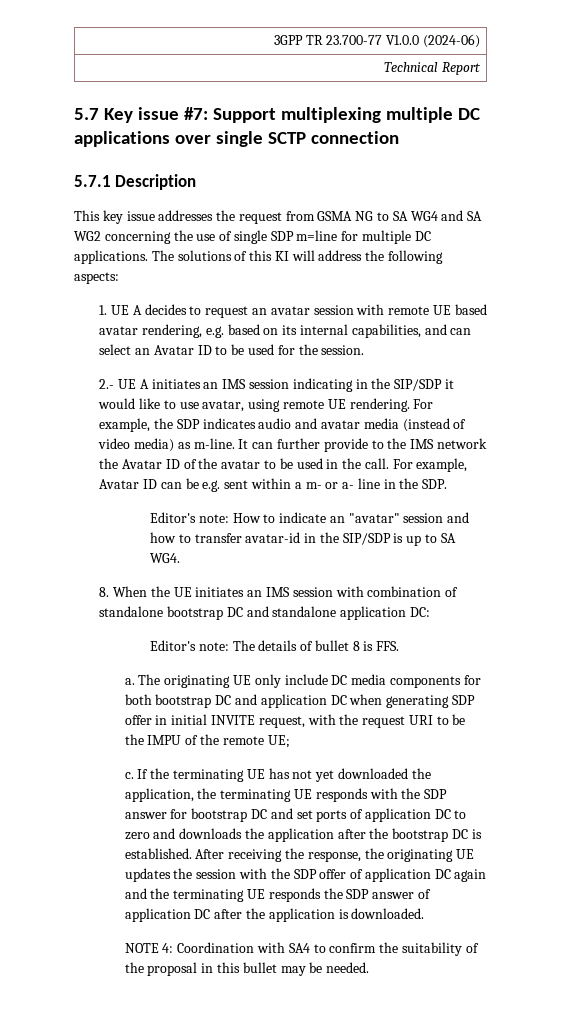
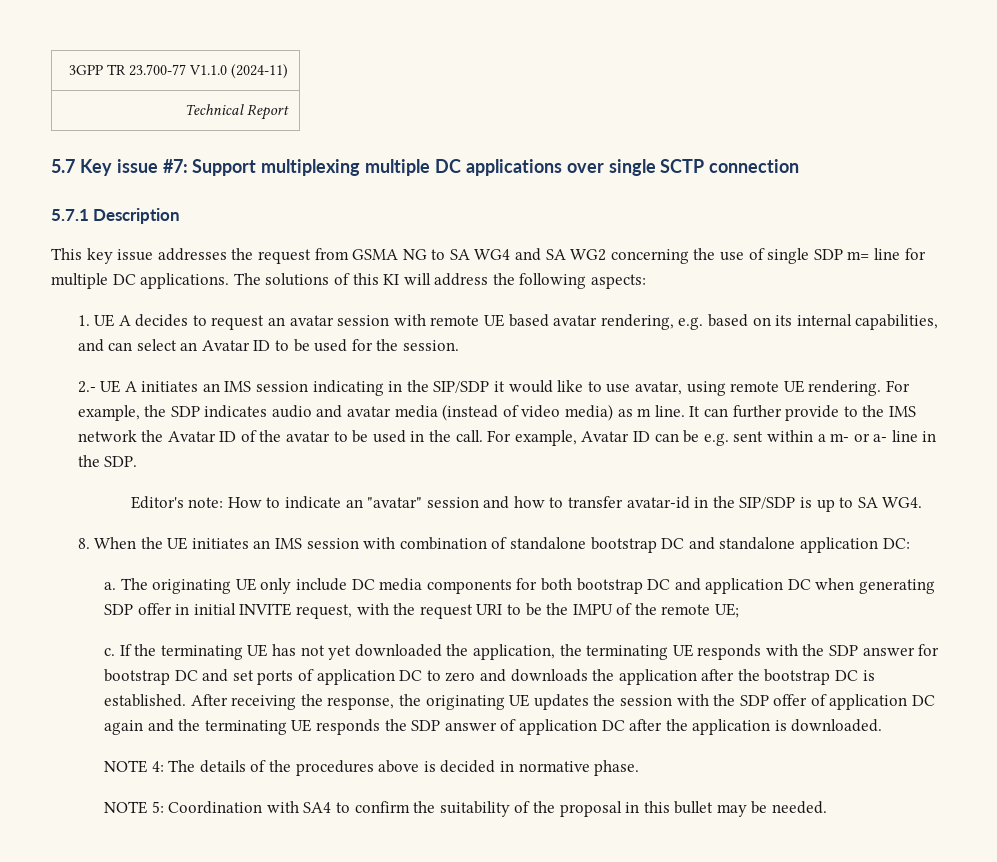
- 3GPP TR 23.700-77 V1.0.0 (2024-06)
+ 3GPP TR 23.700-77 V1.1.0 (2024-11)
- This key issue addresses the request from GSMA NG to SA WG4 and SA WG2 concerning the use of single SDP m=line for multiple DC applications.
+ This key issue addresses the request from GSMA NG to SA WG4 and SA WG2 concerning the use of single SDP m= line for multiple DC applications.
- For example, the SDP indicates audio and avatar media (instead of video media) as m-line.
+ For example, the SDP indicates audio and avatar media (instead of video media) as m line.
- Editor's note: The details of bullet 8 is FFS.
- NOTE 4: Coordination with SA4 to confirm the suitability of the proposal in this bullet may be needed.
+ NOTE 4: The details of the procedures above is decided in normative phase.
+ NOTE 5: Coordination with SA4 to confirm the suitability of the proposal in this bullet may be needed.

